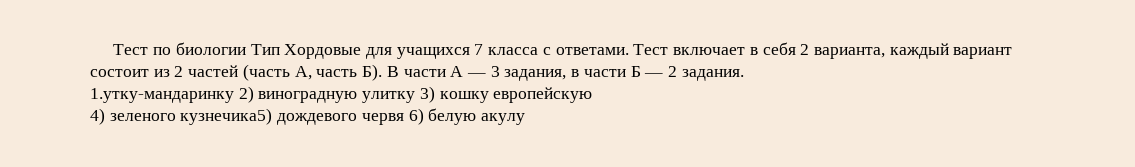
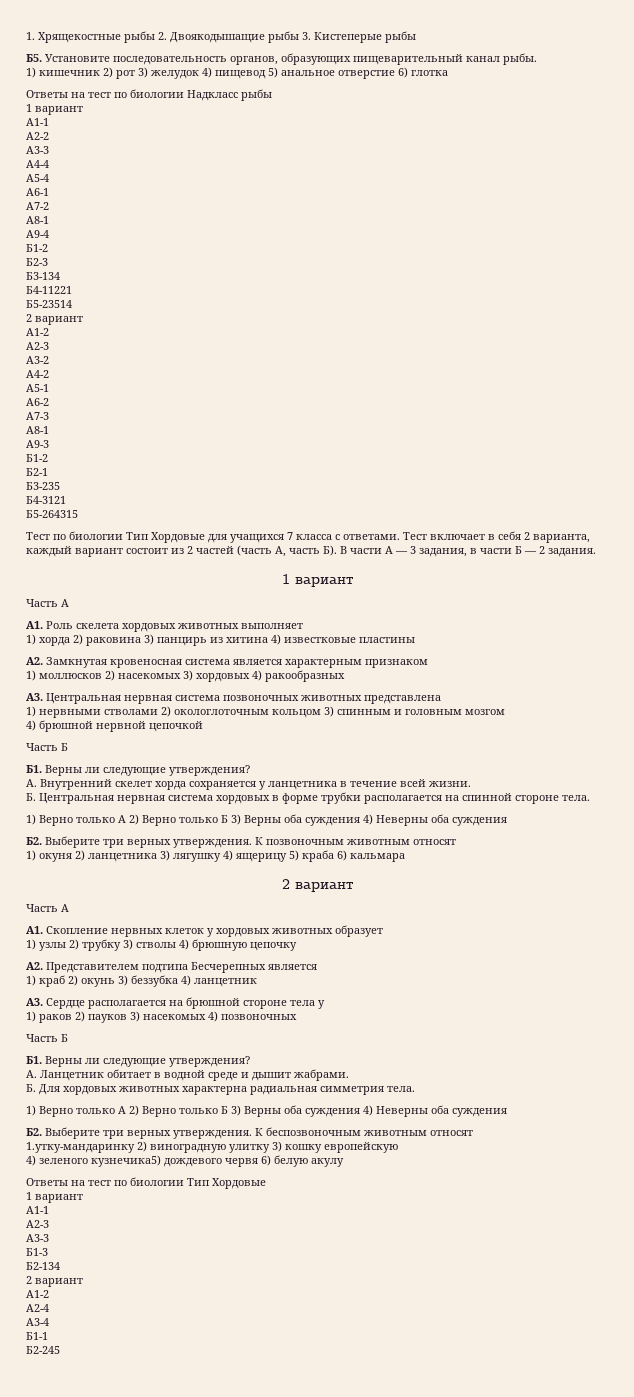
+ 1. Хрящекостные рыбы 2. Двоякодышащие рыбы 3. Кистеперые рыбы
+ Б5. Установите последовательность органов, образующих пищеварительный канал рыбы.
+ 1) кишечник 2) рот 3) желудок 4) пищевод 5) анальное отверстие 6) глотка
+ Ответы на тест по биологии Надкласс рыбы
+ 1 вариант
+ А1-1
+ А2-2
+ А3-3
+ А4-4
+ А5-4
+ А6-1
+ А7-2
+ А8-1
+ А9-4
+ Б1-2
+ Б2-3
+ Б3-134
+ Б4-11221
+ Б5-23514
+ 2 вариант
+ А1-2
+ А2-3
+ А3-2
+ А4-2
+ А5-1
+ А6-2
+ А7-3
+ А8-1
+ А9-3
+ Б1-2
+ Б2-1
+ Б3-235
+ Б4-3121
+ Б5-264315
  Тест включает в себя 2 варианта, каждый вариант состоит из 2 частей (часть А, часть Б). В части А — 3 задания, в части Б — 2 задания.
+ 1 вариант
+ Часть А
+ A1. Роль скелета хордовых животных выполняет
+ 1) хорда 2) раковина 3) панцирь из хитина 4) известковые пластины
+ А2. Замкнутая кровеносная система является характерным признаком
+ 1) моллюсков 2) насекомых 3) хордовых 4) ракообразных
+ А3. Центральная нервная система позвоночных животных представлена
+ 1) нервными стволами 2) окологлоточным кольцом 3) спинным и головным мозгом
+ 4) брюшной нервной цепочкой
+ Часть Б
+ Б1. Верны ли следующие утверждения?
+ А. Внутренний скелет хорда сохраняется у ланцетника в течение всей жизни.
+ Б. Центральная нервная система хордовых в форме трубки располагается на спинной стороне тела.
+ 1) Верно только А 2) Верно только Б 3) Верны оба суждения 4) Неверны оба суждения
+ Б2. Выберите три верных утверждения. К позвоночным животным относят
+ 1) окуня 2) ланцетника 3) лягушку 4) ящерицу 5) краба 6) кальмара
+ 2 вариант
+ Часть А
+ А1. Скопление нервных клеток у хордовых животных образует
+ 1) узлы 2) трубку 3) стволы 4) брюшную цепочку
+ А2. Представителем подтипа Бесчерепных является
+ 1) краб 2) окунь 3) беззубка 4) ланцетник
+ А3. Сердце располагается на брюшной стороне тела у
+ 1) раков 2) пауков 3) насекомых 4) позвоночных
+ Часть Б
+ Б1. Верны ли следующие утверждения?
+ А. Ланцетник обитает в водной среде и дышит жабрами.
+ Б. Для хордовых животных характерна радиальная симметрия тела.
+ 1) Верно только А 2) Верно только Б 3) Верны оба суждения 4) Неверны оба суждения
+ Б2. Выберите три верных утверждения. К беспозвоночным животным относят
+ Ответы на тест по биологии Тип Хордовые
+ 1 вариант
+ А1-1
+ А2-3
+ А3-3
+ Б1-3
+ Б2-134
+ 2 вариант
+ А1-2
+ А2-4
+ А3-4
+ Б1-1
+ Б2-245

